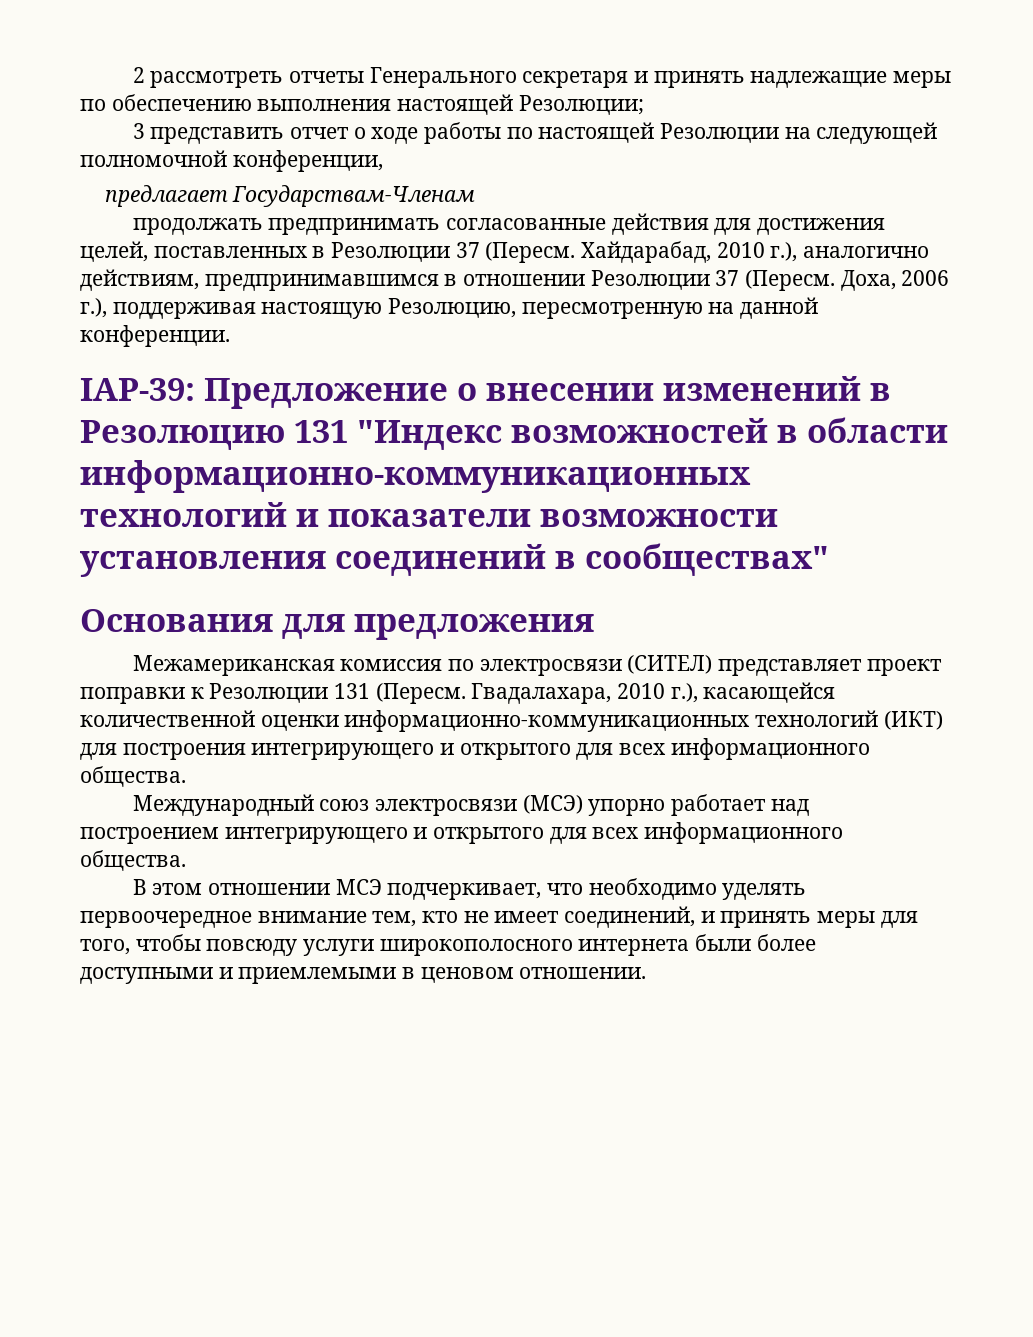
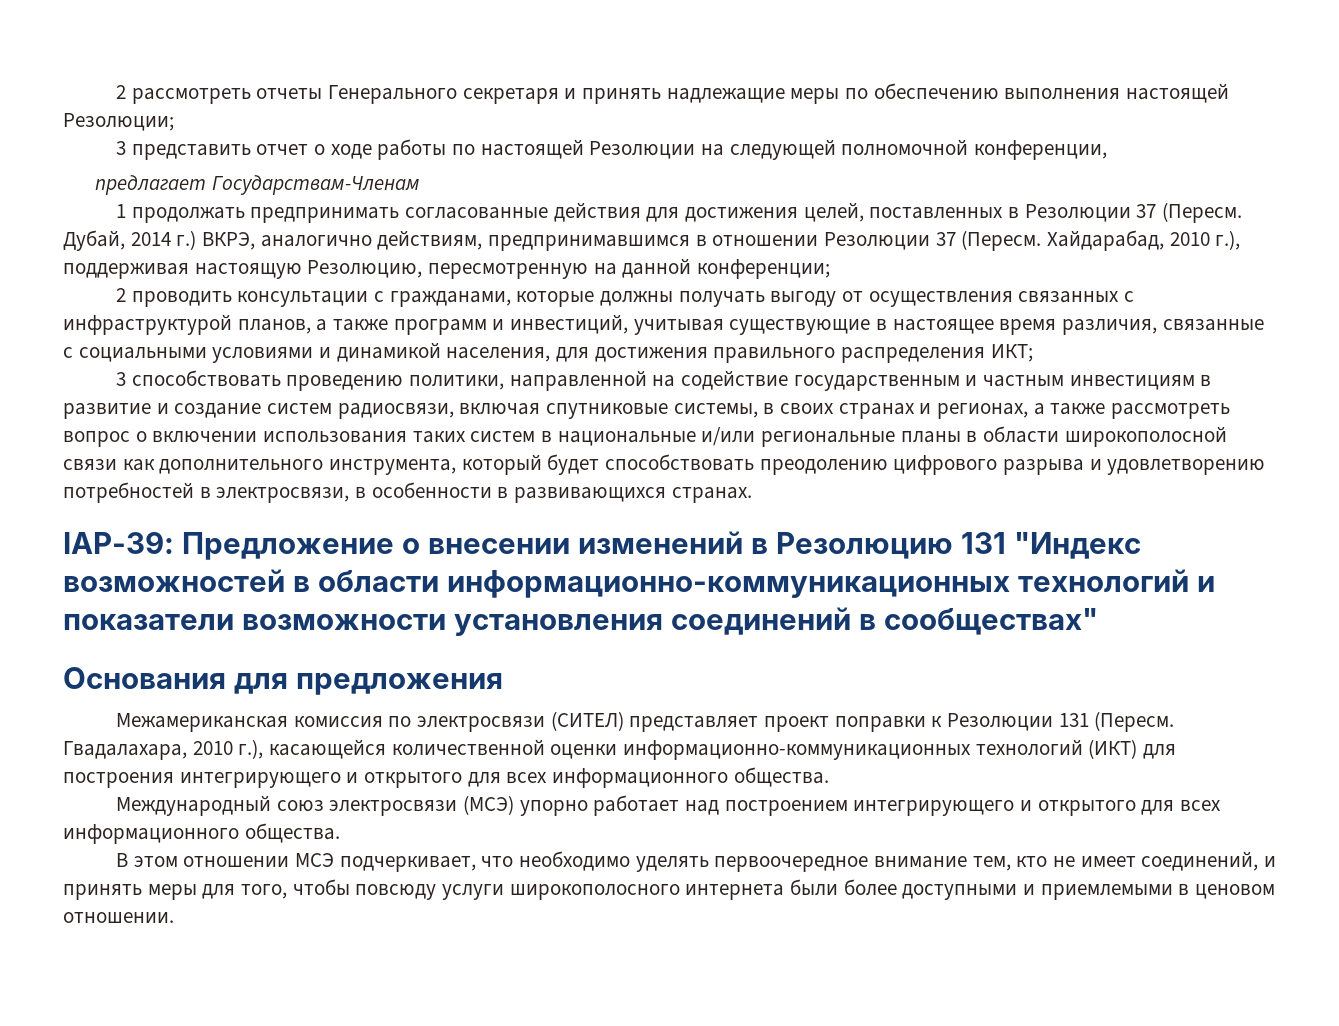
- продолжать предпринимать согласованные действия для достижения целей, поставленных в Резолюции 37 (Пересм.
+ 1 продолжать предпринимать согласованные действия для достижения целей, поставленных в Резолюции 37 (Пересм.
- Хайдарабад, 2010 г.), аналогично действиям, предпринимавшимся в отношении Резолюции 37 (Пересм.
+ Дубай, 2014 г.) ВКРЭ, аналогично действиям, предпринимавшимся в отношении Резолюции 37 (Пересм.
- Доха, 2006 г.), поддерживая настоящую Резолюцию, пересмотренную на данной конференции.
+ Хайдарабад, 2010 г.), поддерживая настоящую Резолюцию, пересмотренную на данной конференции;
+ 2 проводить консультации с гражданами, которые должны получать выгоду от осуществления связанных с инфраструктурой планов, а также программ и инвестиций, учитывая существующие в настоящее время различия, связанные с социальными условиями и динамикой населения, для достижения правильного распределения ИКТ;
+ 3 способствовать проведению политики, направленной на содействие государственным и частным инвестициям в развитие и создание систем радиосвязи, включая спутниковые системы, в своих странах и регионах, а также рассмотреть вопрос о включении использования таких систем в национальные и/или региональные планы в области широкополосной связи как дополнительного инструмента, который будет способствовать преодолению цифрового разрыва и удовлетворению потребностей в электросвязи, в особенности в развивающихся странах.

